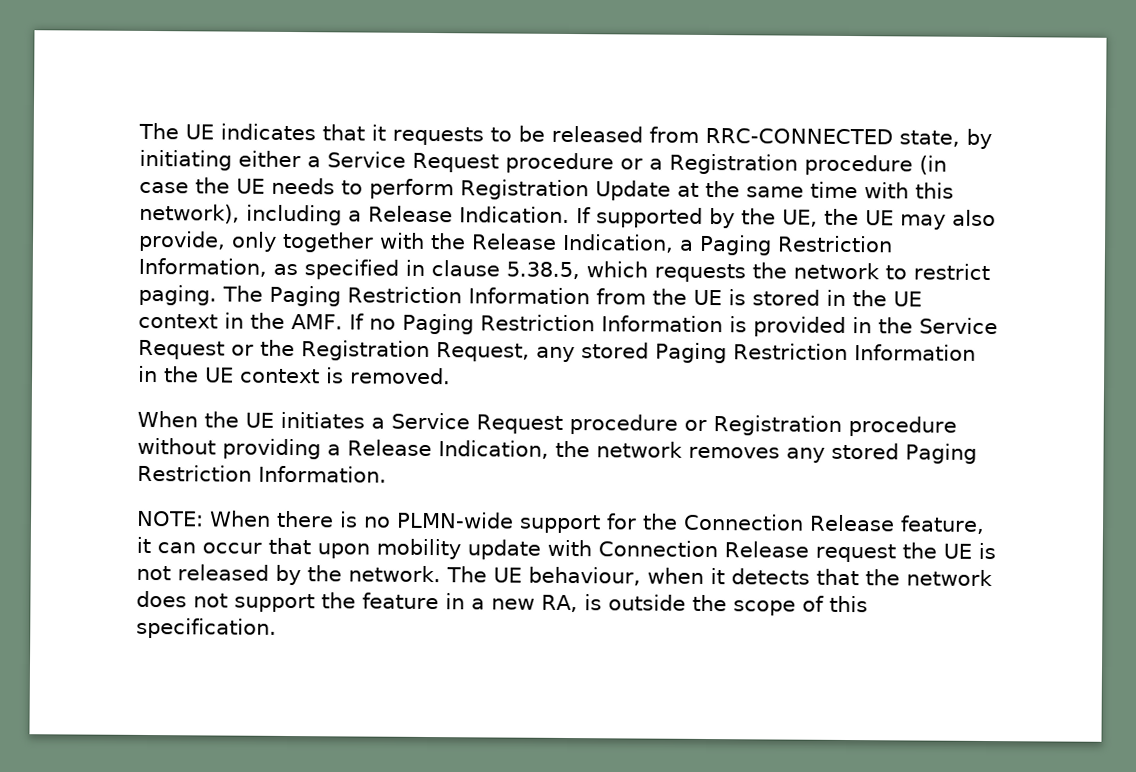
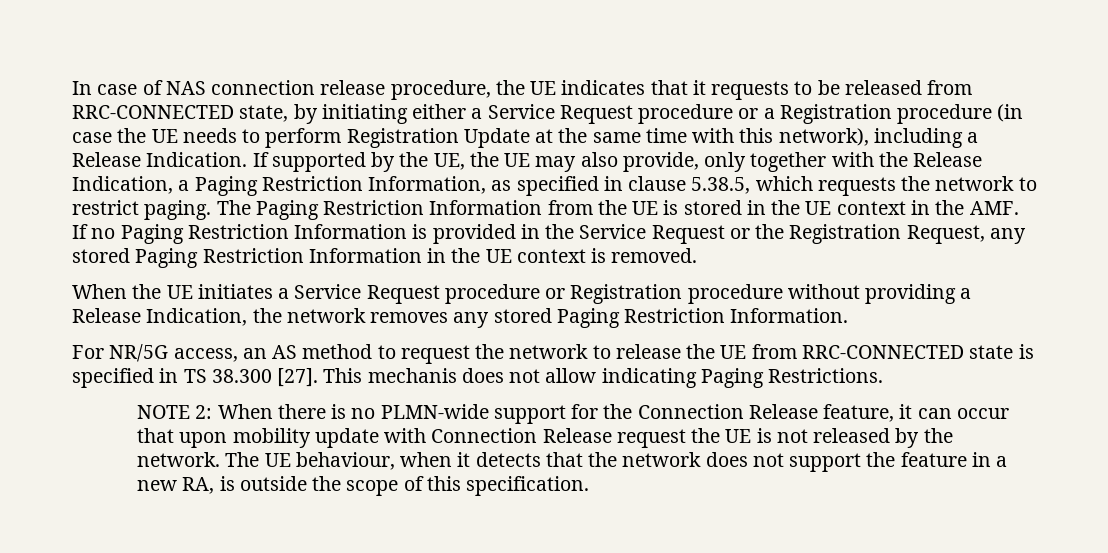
- The UE indicates that it requests to be released from RRC-CONNECTED state, by initiating either a Service Request procedure or a Registration procedure (in case the UE needs to perform Registration Update at the same time with this network), including a Release Indication.
+ In case of NAS connection release procedure, the UE indicates that it requests to be released from RRC-CONNECTED state, by initiating either a Service Request procedure or a Registration procedure (in case the UE needs to perform Registration Update at the same time with this network), including a Release Indication.
- NOTE: When there is no PLMN-wide support for the Connection Release feature, it can occur that upon mobility update with Connection Release request the UE is not released by the network.
+ For NR/5G access, an AS method to request the network to release the UE from RRC-CONNECTED state is specified in TS 38.300 [27]. This mechanis does not allow indicating Paging Restrictions.
+ NOTE 2: When there is no PLMN-wide support for the Connection Release feature, it can occur that upon mobility update with Connection Release request the UE is not released by the network.

